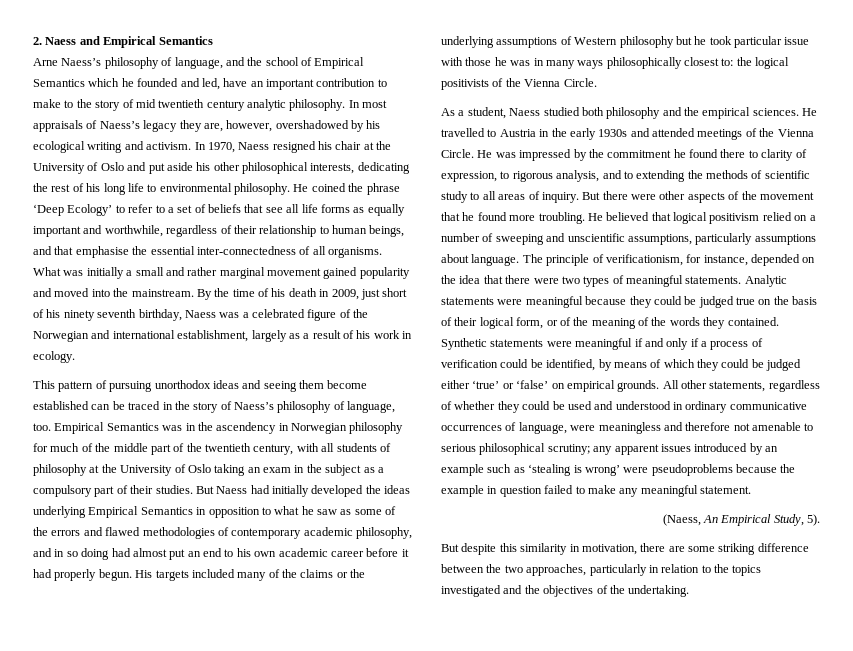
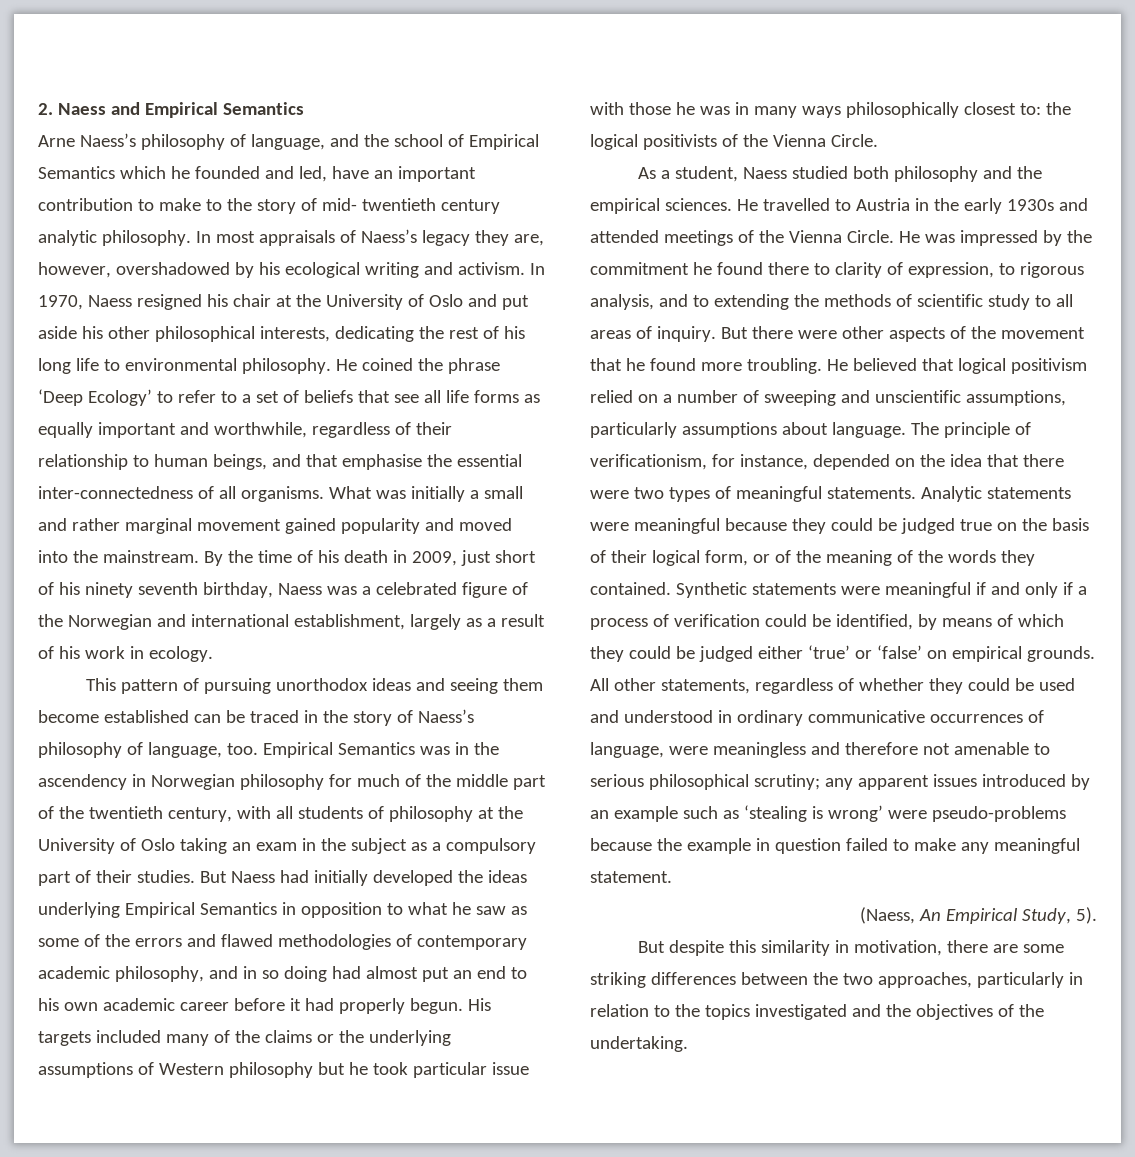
- Arne Naess’s philosophy of language, and the school of Empirical Semantics which he founded and led, have an important contribution to make to the story of mid twentieth century analytic philosophy.
+ Arne Naess’s philosophy of language, and the school of Empirical Semantics which he founded and led, have an important contribution to make to the story of mid- twentieth century analytic philosophy.
- All other statements, regardless of whether they could be used and understood in ordinary communicative occurrences of language, were meaningless and therefore not amenable to serious philosophical scrutiny; any apparent issues introduced by an example such as ‘stealing is wrong’ were pseudoproblems because the example in question failed to make any meaningful statement.
+ All other statements, regardless of whether they could be used and understood in ordinary communicative occurrences of language, were meaningless and therefore not amenable to serious philosophical scrutiny; any apparent issues introduced by an example such as ‘stealing is wrong’ were pseudo-problems because the example in question failed to make any meaningful statement.
- But despite this similarity in motivation, there are some striking difference between the two approaches, particularly in relation to the topics investigated and the objectives of the undertaking.
+ But despite this similarity in motivation, there are some striking differences between the two approaches, particularly in relation to the topics investigated and the objectives of the undertaking.

